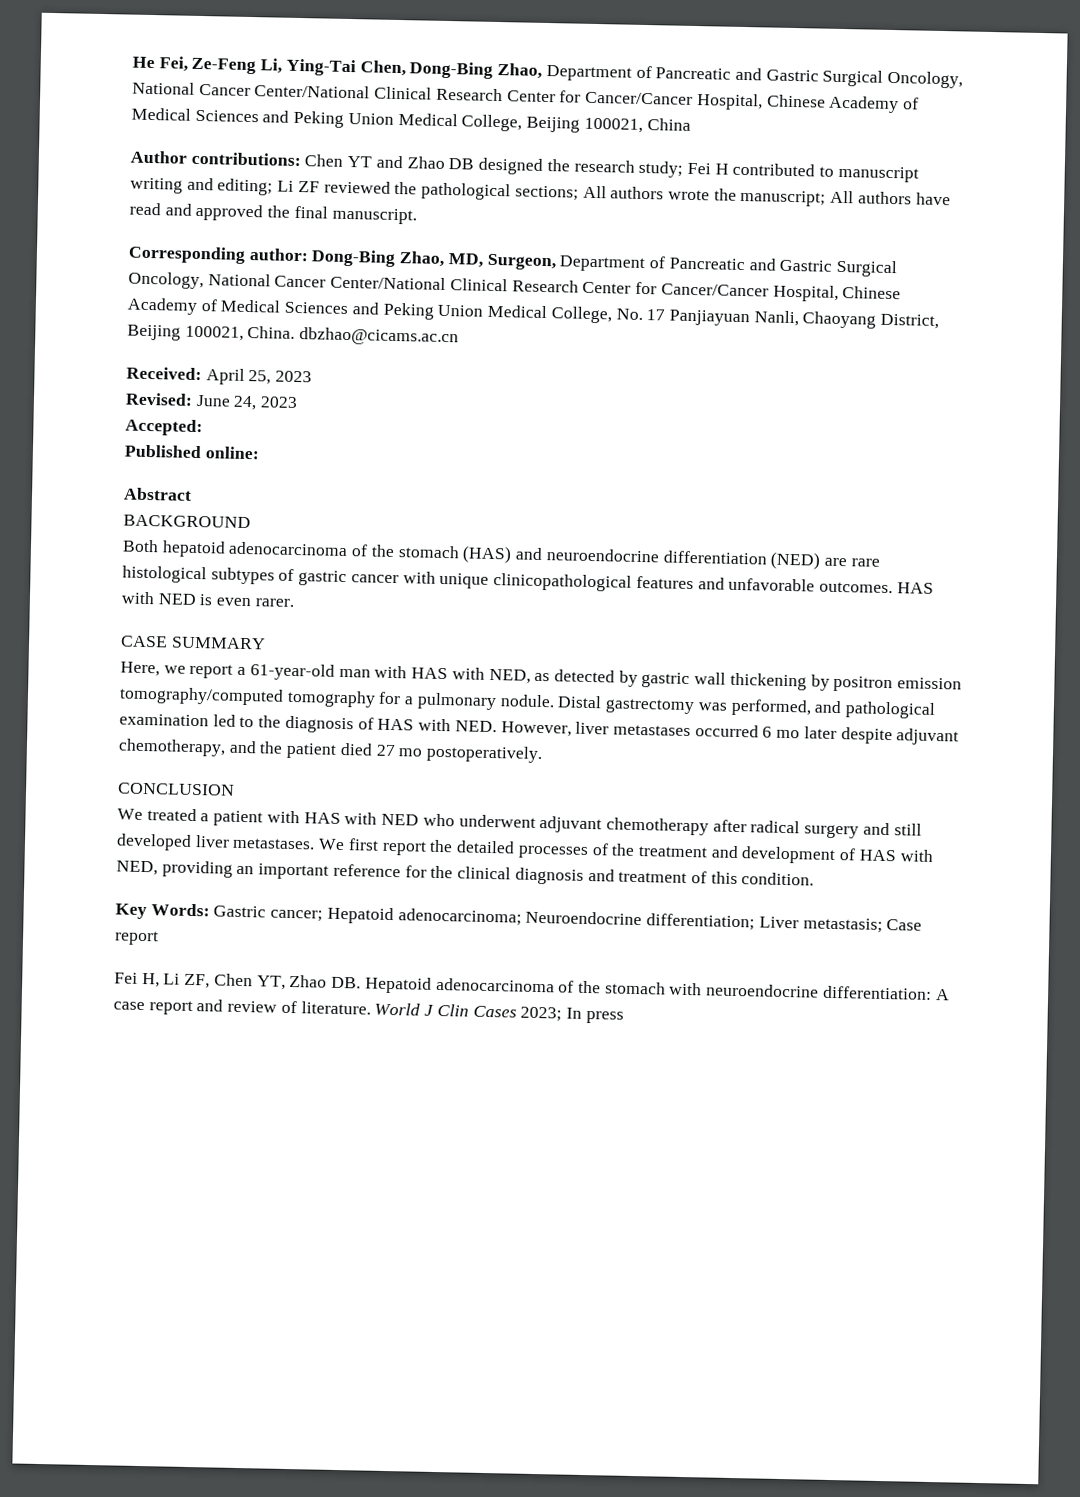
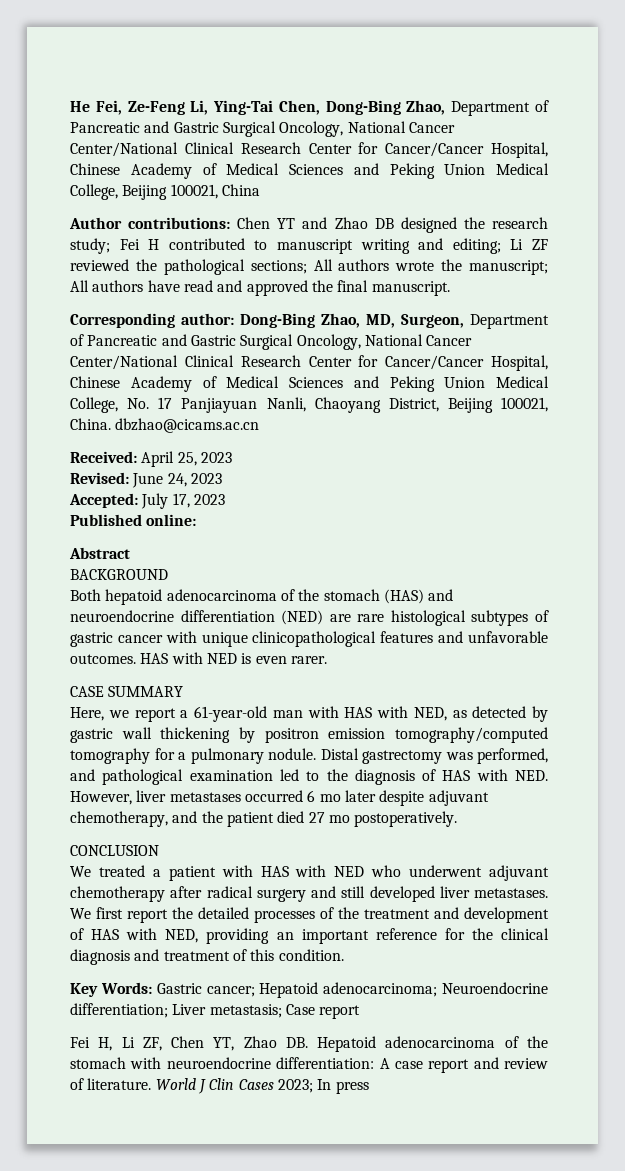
- Accepted:
+ Accepted: July 17, 2023

